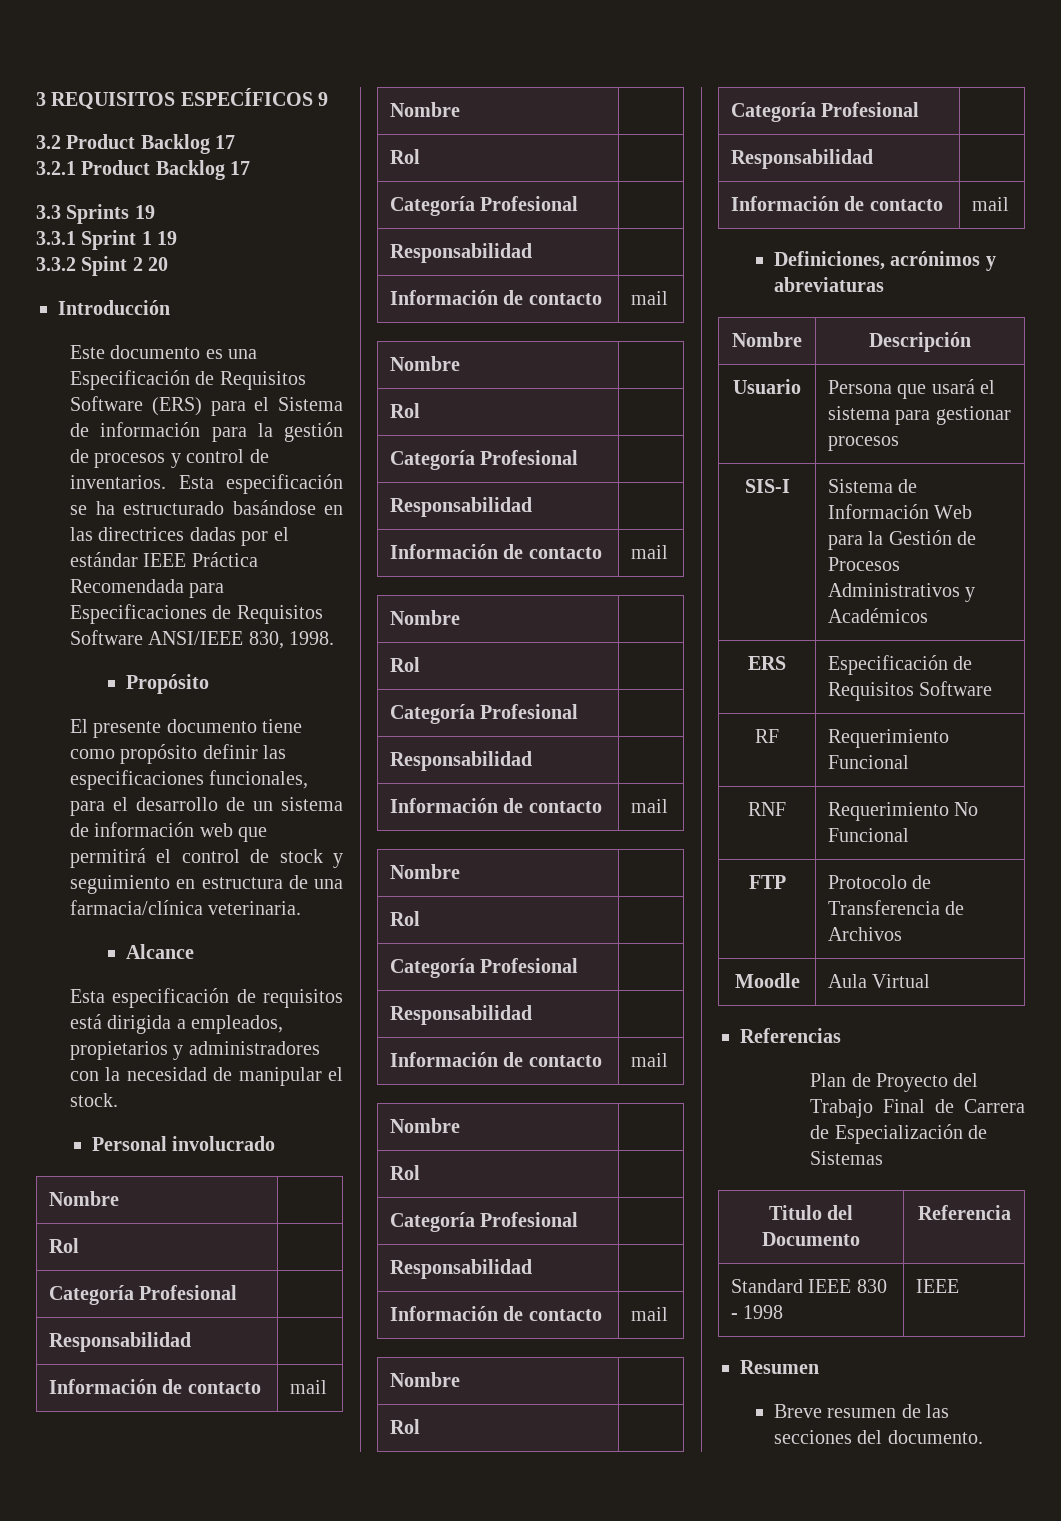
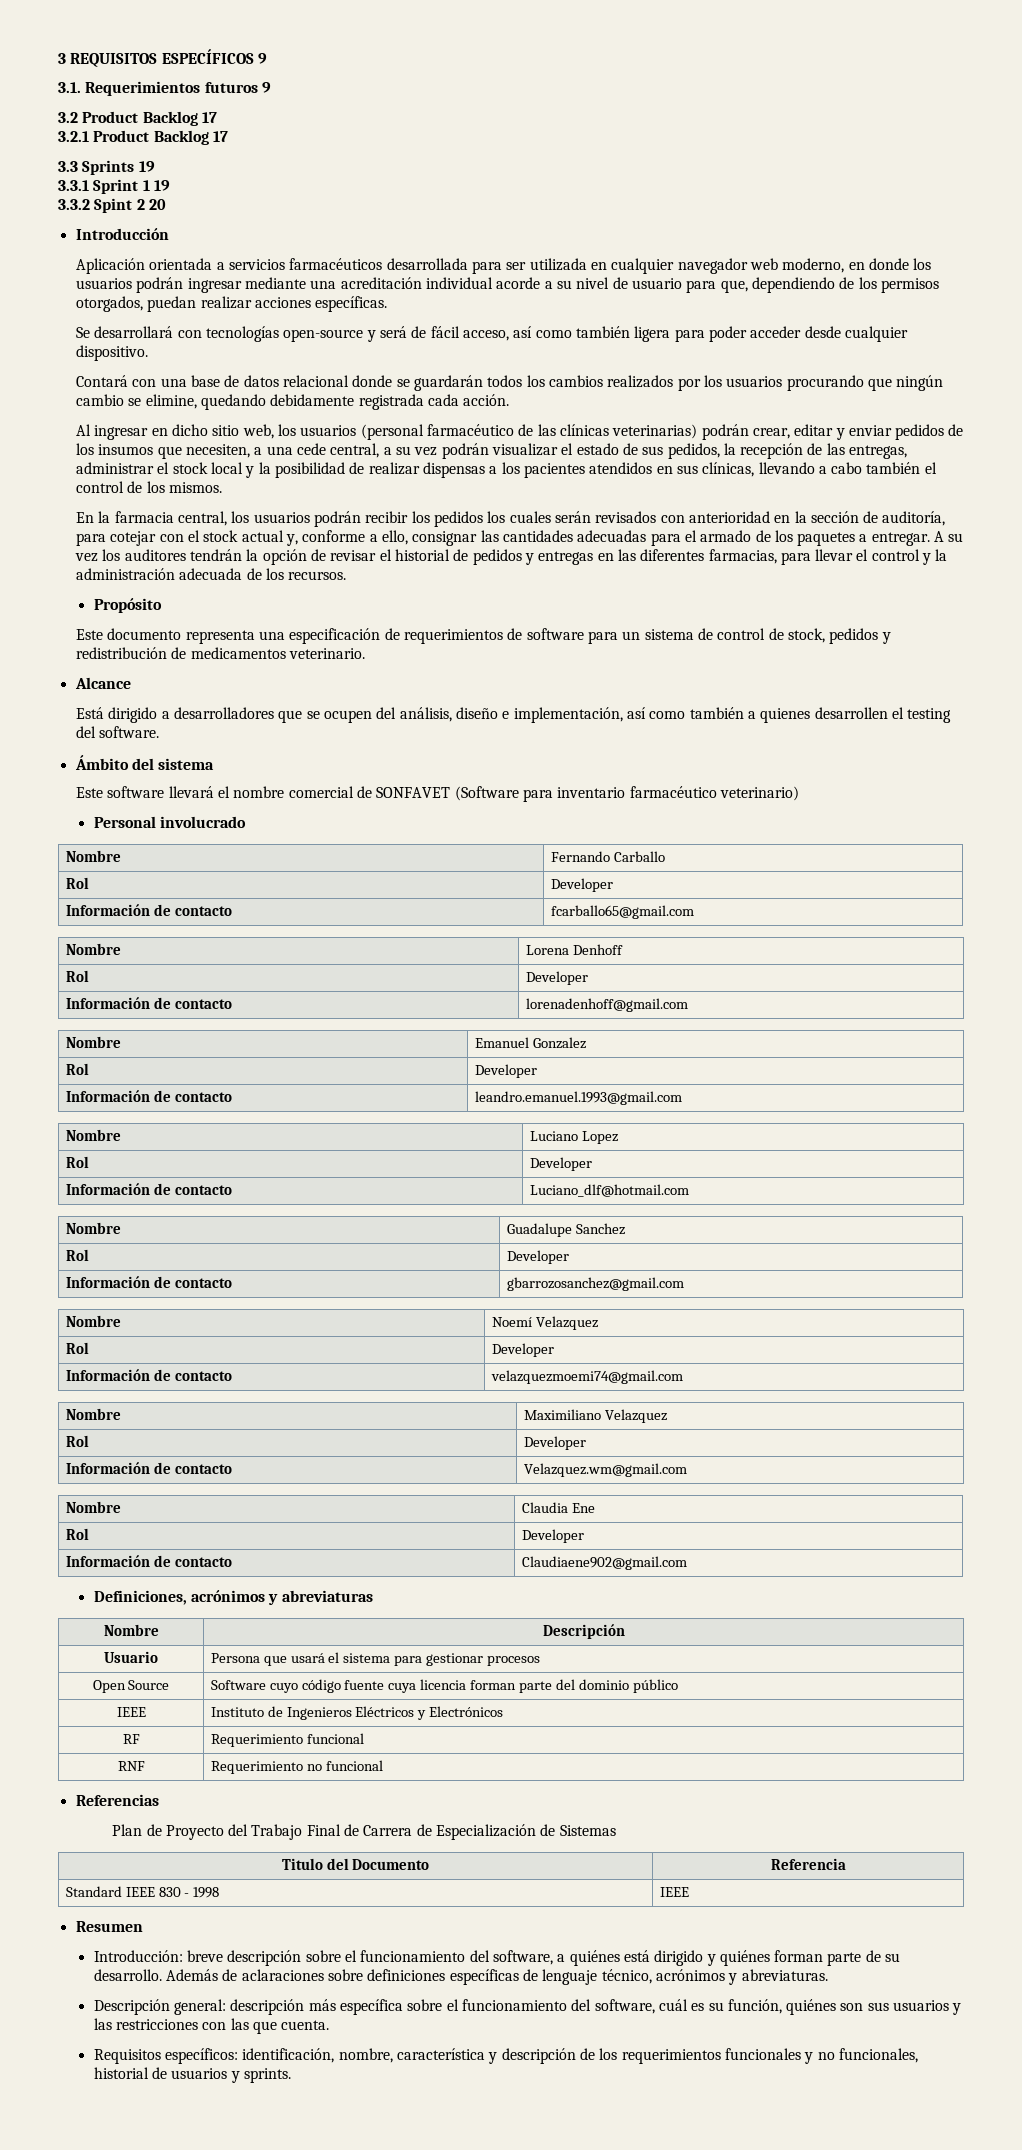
+ 3.1. Requerimientos futuros 9
- Este documento es una Especificación de Requisitos Software (ERS) para el Sistema de información para la gestión de procesos y control de inventarios. Esta especificación se ha estructurado basándose en las directrices dadas por el estándar IEEE Práctica Recomendada para Especificaciones de Requisitos Software ANSI/IEEE 830, 1998.
+ Aplicación orientada a servicios farmacéuticos desarrollada para ser utilizada en cualquier navegador web moderno, en donde los usuarios podrán ingresar mediante una acreditación individual acorde a su nivel de usuario para que, dependiendo de los permisos otorgados, puedan realizar acciones específicas.
+ Se desarrollará con tecnologías open-source y será de fácil acceso, así como también ligera para poder acceder desde cualquier dispositivo.
+ Contará con una base de datos relacional donde se guardarán todos los cambios realizados por los usuarios procurando que ningún cambio se elimine, quedando debidamente registrada cada acción.
+ Al ingresar en dicho sitio web, los usuarios (personal farmacéutico de las clínicas veterinarias) podrán crear, editar y enviar pedidos de los insumos que necesiten, a una cede central, a su vez podrán visualizar el estado de sus pedidos, la recepción de las entregas, administrar el stock local y la posibilidad de realizar dispensas a los pacientes atendidos en sus clínicas, llevando a cabo también el control de los mismos.
+ En la farmacia central, los usuarios podrán recibir los pedidos los cuales serán revisados con anterioridad en la sección de auditoría, para cotejar con el stock actual y, conforme a ello, consignar las cantidades adecuadas para el armado de los paquetes a entregar. A su vez los auditores tendrán la opción de revisar el historial de pedidos y entregas en las diferentes farmacias, para llevar el control y la administración adecuada de los recursos.
  Propósito
- El presente documento tiene como propósito definir las especificaciones funcionales, para el desarrollo de un sistema de información web que permitirá el control de stock y seguimiento en estructura de una farmacia/clínica veterinaria.
+ Este documento representa una especificación de requerimientos de software para un sistema de control de stock, pedidos y redistribución de medicamentos veterinario.
  Alcance
- Esta especificación de requisitos está dirigida a empleados, propietarios y administradores con la necesidad de manipular el stock.
+ Está dirigido a desarrolladores que se ocupen del análisis, diseño e implementación, así como también a quienes desarrollen el testing del software.
+ Ámbito del sistema
+ Este software llevará el nombre comercial de SONFAVET (Software para inventario farmacéutico veterinario)
  Personal involucrado
- Nombre |
- Rol |
- Categoría Profesional |
- Responsabilidad |
- Información de contacto | mail
- Nombre |
- Rol |
- Categoría Profesional |
- Responsabilidad |
- Información de contacto | mail
- Nombre |
- Rol |
- Categoría Profesional |
- Responsabilidad |
- Información de contacto | mail
- Nombre |
- Rol |
- Categoría Profesional |
- Responsabilidad |
- Información de contacto | mail
- Nombre |
- Rol |
- Categoría Profesional |
- Responsabilidad |
- Información de contacto | mail
- Nombre |
- Rol |
- Categoría Profesional |
- Responsabilidad |
- Información de contacto | mail
- Nombre |
- Rol |
- Categoría Profesional |
- Responsabilidad |
- Información de contacto | mail
+ Nombre | Fernando Carballo
+ Rol | Developer
+ Información de contacto | fcarballo65@gmail.com
+ Nombre | Lorena Denhoff
+ Rol | Developer
+ Información de contacto | lorenadenhoff@gmail.com
+ Nombre | Emanuel Gonzalez
+ Rol | Developer
+ Información de contacto | leandro.emanuel.1993@gmail.com
+ Nombre | Luciano Lopez
+ Rol | Developer
+ Información de contacto | Luciano_dlf@hotmail.com
+ Nombre | Guadalupe Sanchez
+ Rol | Developer
+ Información de contacto | gbarrozosanchez@gmail.com
+ Nombre | Noemí Velazquez
+ Rol | Developer
+ Información de contacto | velazquezmoemi74@gmail.com
+ Nombre | Maximiliano Velazquez
+ Rol | Developer
+ Información de contacto | Velazquez.wm@gmail.com
+ Nombre | Claudia Ene
+ Rol | Developer
+ Información de contacto | Claudiaene902@gmail.com
- SIS-I | Sistema de Información Web para la Gestión de Procesos Administrativos y Académicos
- ERS | Especificación de Requisitos Software
+ Open Source | Software cuyo código fuente cuya licencia forman parte del dominio público
+ IEEE | Instituto de Ingenieros Eléctricos y Electrónicos
- RF | Requerimiento Funcional
+ RF | Requerimiento funcional
- RNF | Requerimiento No Funcional
- FTP | Protocolo de Transferencia de Archivos
- Moodle | Aula Virtual
+ RNF | Requerimiento no funcional
- Breve resumen de las secciones del documento.
+ Introducción: breve descripción sobre el funcionamiento del software, a quiénes está dirigido y quiénes forman parte de su desarrollo. Además de aclaraciones sobre definiciones específicas de lenguaje técnico, acrónimos y abreviaturas.
+ Descripción general: descripción más específica sobre el funcionamiento del software, cuál es su función, quiénes son sus usuarios y las restricciones con las que cuenta.
+ Requisitos específicos: identificación, nombre, característica y descripción de los requerimientos funcionales y no funcionales, historial de usuarios y sprints.

